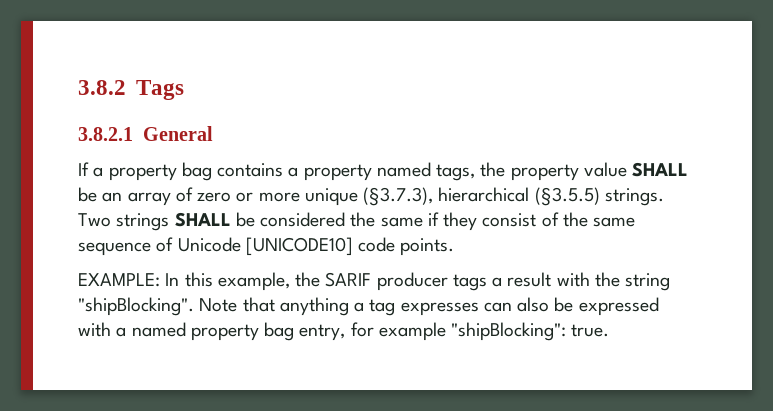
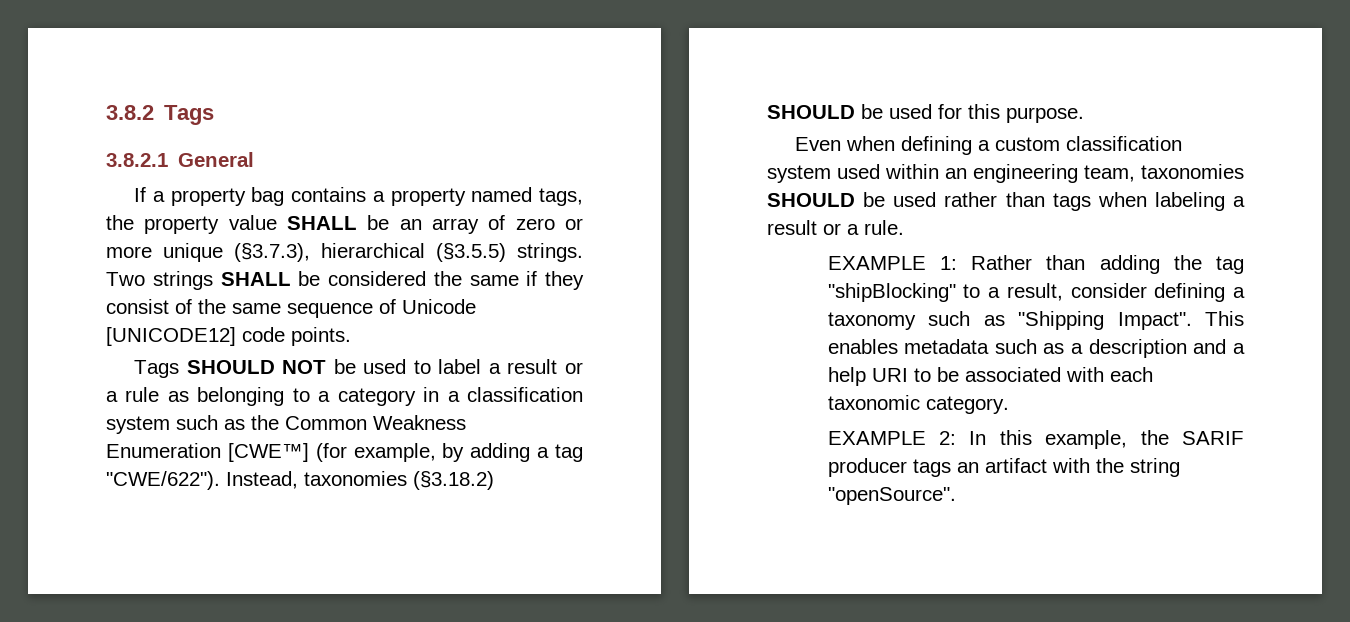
- Two strings SHALL be considered the same if they consist of the same sequence of Unicode [UNICODE10] code points.
+ Two strings SHALL be considered the same if they consist of the same sequence of Unicode [UNICODE12] code points.
- EXAMPLE: In this example, the SARIF producer tags a result with the string "shipBlocking". Note that anything a tag expresses can also be expressed with a named property bag entry, for example "shipBlocking": true.
+ Tags SHOULD NOT be used to label a result or a rule as belonging to a category in a classification system such as the Common Weakness Enumeration [CWE™] (for example, by adding a tag "CWE/622"). Instead, taxonomies (§3.18.2) SHOULD be used for this purpose.
+ Even when defining a custom classification system used within an engineering team, taxonomies SHOULD be used rather than tags when labeling a result or a rule.
+ EXAMPLE 1: Rather than adding the tag "shipBlocking" to a result, consider defining a taxonomy such as "Shipping Impact". This enables metadata such as a description and a help URI to be associated with each taxonomic category.
+ EXAMPLE 2: In this example, the SARIF producer tags an artifact with the string "openSource".

